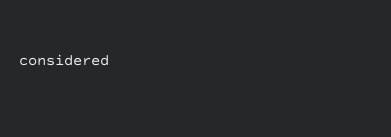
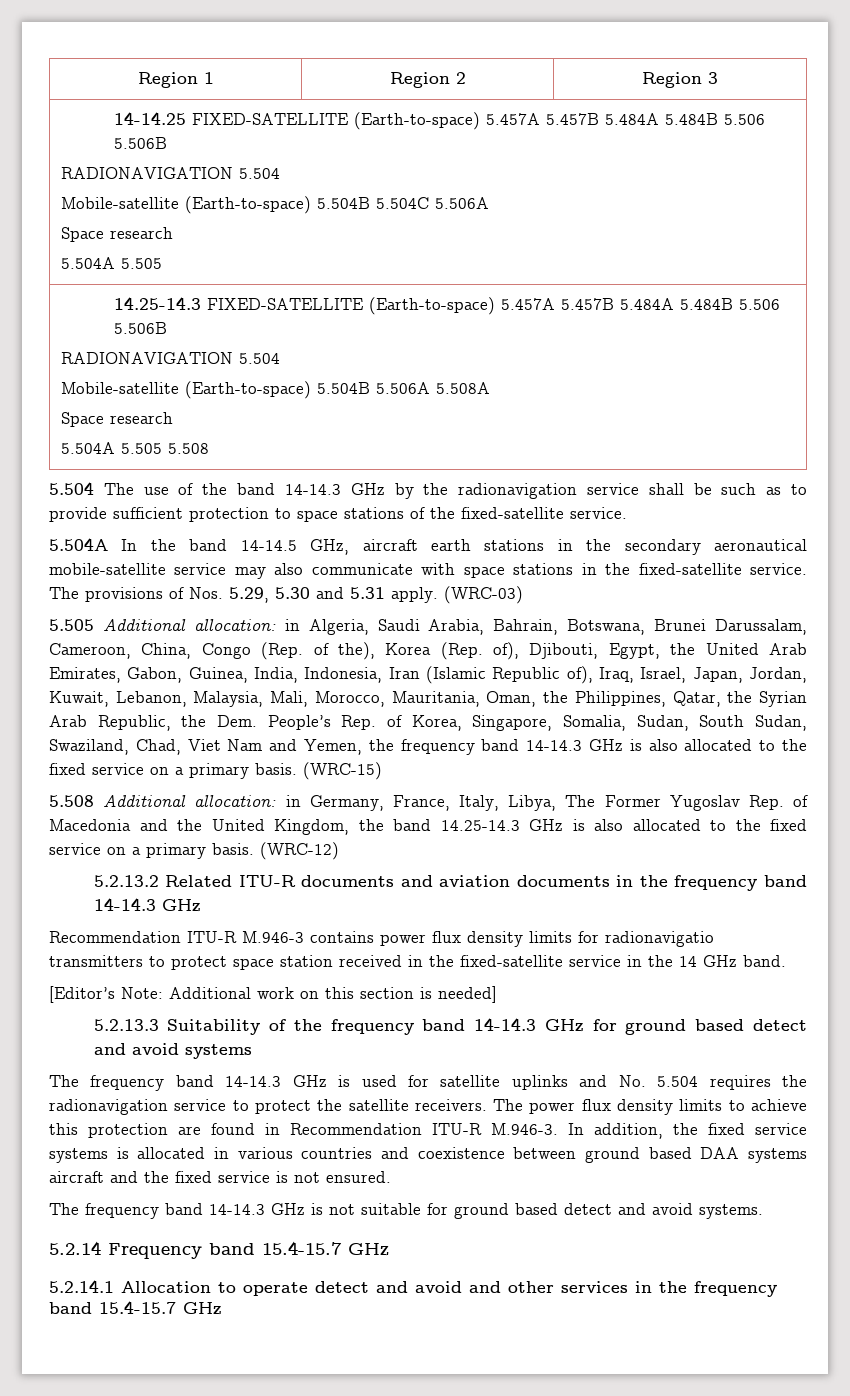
- considered
+ Region 1 | Region 2 | Region 3
+ 14-14.25 FIXED-SATELLITE (Earth-to-space) 5.457A 5.457B 5.484A 5.484B 5.506 5.506B
+ RADIONAVIGATION 5.504
+ Mobile-satellite (Earth-to-space) 5.504B 5.504C 5.506A
+ Space research
+ 5.504A 5.505
+ 14.25-14.3 FIXED-SATELLITE (Earth-to-space) 5.457A 5.457B 5.484A 5.484B 5.506 5.506B
+ RADIONAVIGATION 5.504
+ Mobile-satellite (Earth-to-space) 5.504B 5.506A 5.508A
+ Space research
+ 5.504A 5.505 5.508
+ 5.504 The use of the band 14-14.3 GHz by the radionavigation service shall be such as to provide sufficient protection to space stations of the fixed-satellite service.
+ 5.504A In the band 14-14.5 GHz, aircraft earth stations in the secondary aeronautical mobile-satellite service may also communicate with space stations in the fixed-satellite service. The provisions of Nos. 5.29, 5.30 and 5.31 apply. (WRC-03)
+ 5.505 Additional allocation: in Algeria, Saudi Arabia, Bahrain, Botswana, Brunei Darussalam, Cameroon, China, Congo (Rep. of the), Korea (Rep. of), Djibouti, Egypt, the United Arab Emirates, Gabon, Guinea, India, Indonesia, Iran (Islamic Republic of), Iraq, Israel, Japan, Jordan, Kuwait, Lebanon, Malaysia, Mali, Morocco, Mauritania, Oman, the Philippines, Qatar, the Syrian Arab Republic, the Dem. People’s Rep. of Korea, Singapore, Somalia, Sudan, South Sudan, Swaziland, Chad, Viet Nam and Yemen, the frequency band 14-14.3 GHz is also allocated to the fixed service on a primary basis. (WRC-15)
+ 5.508 Additional allocation: in Germany, France, Italy, Libya, The Former Yugoslav Rep. of Macedonia and the United Kingdom, the band 14.25-14.3 GHz is also allocated to the fixed service on a primary basis. (WRC-12)
+ 5.2.13.2 Related ITU-R documents and aviation documents in the frequency band 14-14.3 GHz
+ Recommendation ITU-R M.946-3 contains power flux density limits for radionavigatio transmitters to protect space station received in the fixed-satellite service in the 14 GHz band.
+ [Editor’s Note: Additional work on this section is needed]
+ 5.2.13.3 Suitability of the frequency band 14-14.3 GHz for ground based detect and avoid systems
+ The frequency band 14-14.3 GHz is used for satellite uplinks and No. 5.504 requires the radionavigation service to protect the satellite receivers. The power flux density limits to achieve this protection are found in Recommendation ITU-R M.946-3. In addition, the fixed service systems is allocated in various countries and coexistence between ground based DAA systems aircraft and the fixed service is not ensured.
+ The frequency band 14-14.3 GHz is not suitable for ground based detect and avoid systems.
+ 5.2.14 Frequency band 15.4-15.7 GHz
+ 5.2.14.1 Allocation to operate detect and avoid and other services in the frequency band 15.4-15.7 GHz

